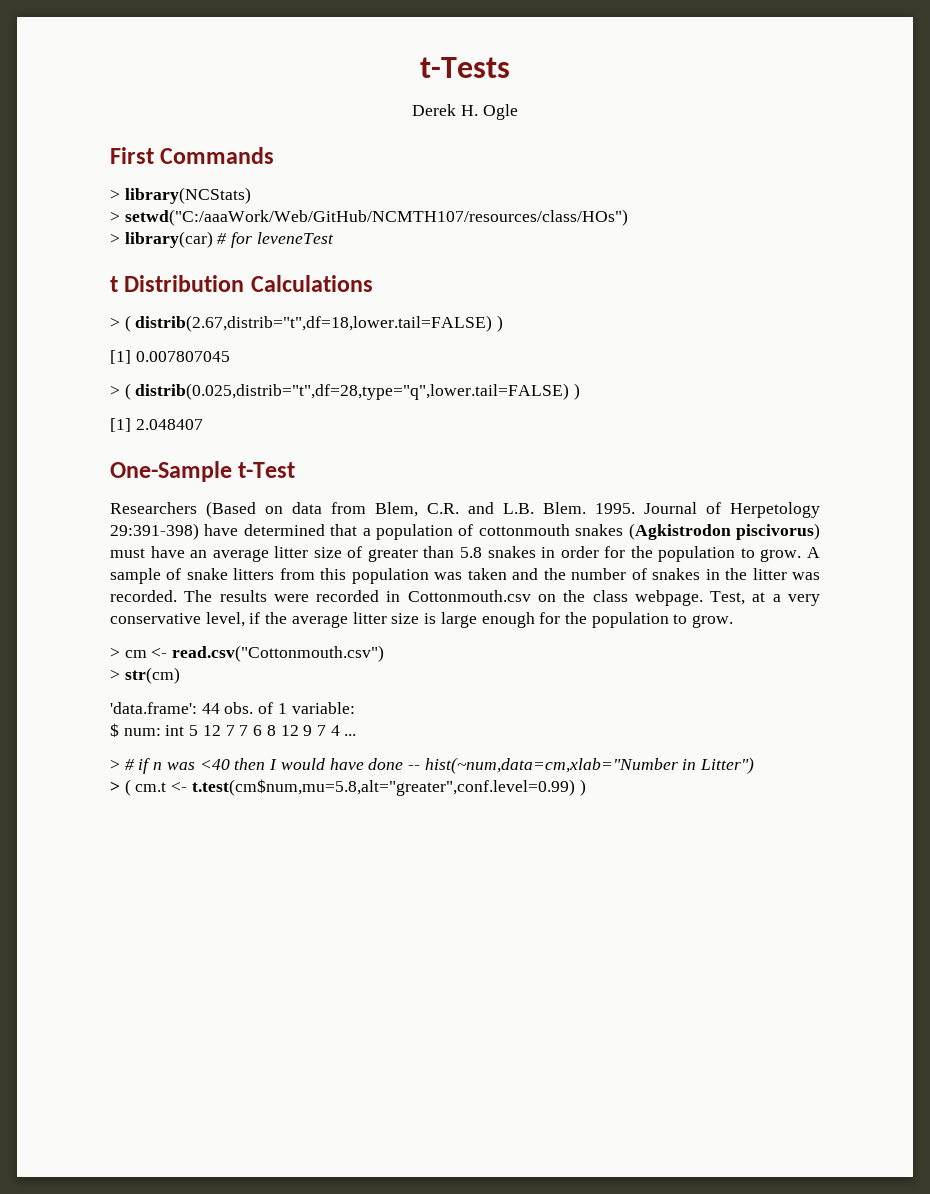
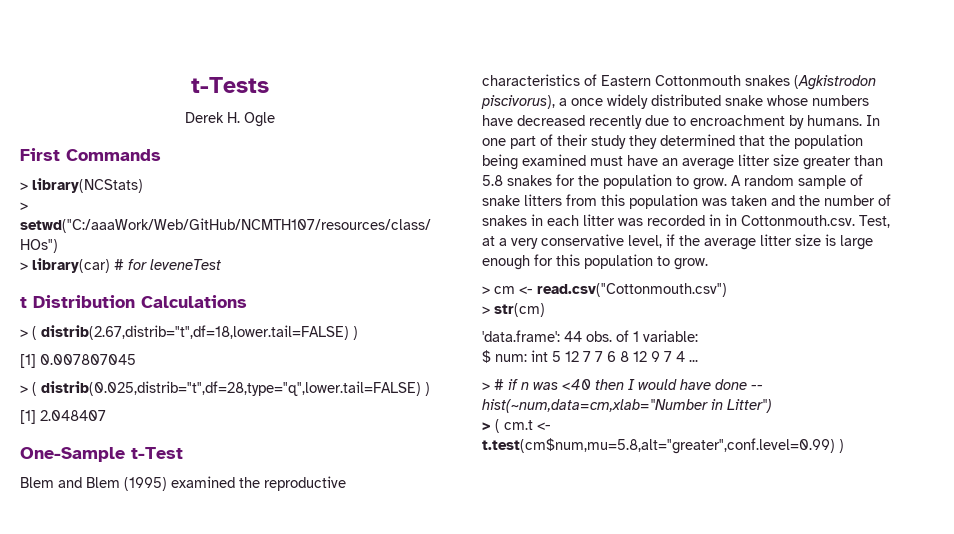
- Researchers (Based on data from Blem, C.R. and L.B. Blem. 1995. Journal of Herpetology 29:391-398) have determined that a population of cottonmouth snakes (Agkistrodon piscivorus) must have an average litter size of greater than 5.8 snakes in order for the population to grow.
+ Blem and Blem (1995) examined the reproductive characteristics of Eastern Cottonmouth snakes (Agkistrodon piscivorus), a once widely distributed snake whose numbers have decreased recently due to encroachment by humans. In one part of their study they determined that the population being examined must have an average litter size greater than 5.8 snakes for the population to grow.
- A sample of snake litters from this population was taken and the number of snakes in the litter was recorded. The results were recorded in Cottonmouth.csv on the class webpage. Test, at a very conservative level, if the average litter size is large enough for the population to grow.
+ A random sample of snake litters from this population was taken and the number of snakes in each litter was recorded in in Cottonmouth.csv. Test, at a very conservative level, if the average litter size is large enough for this population to grow.

